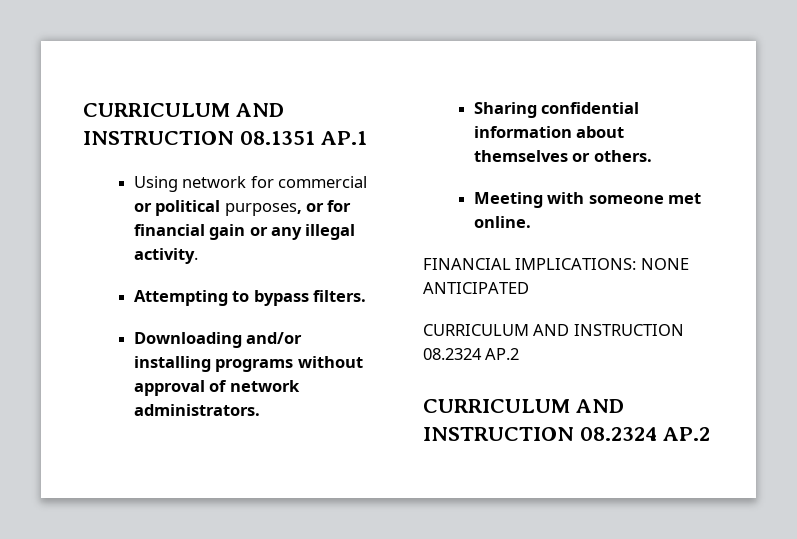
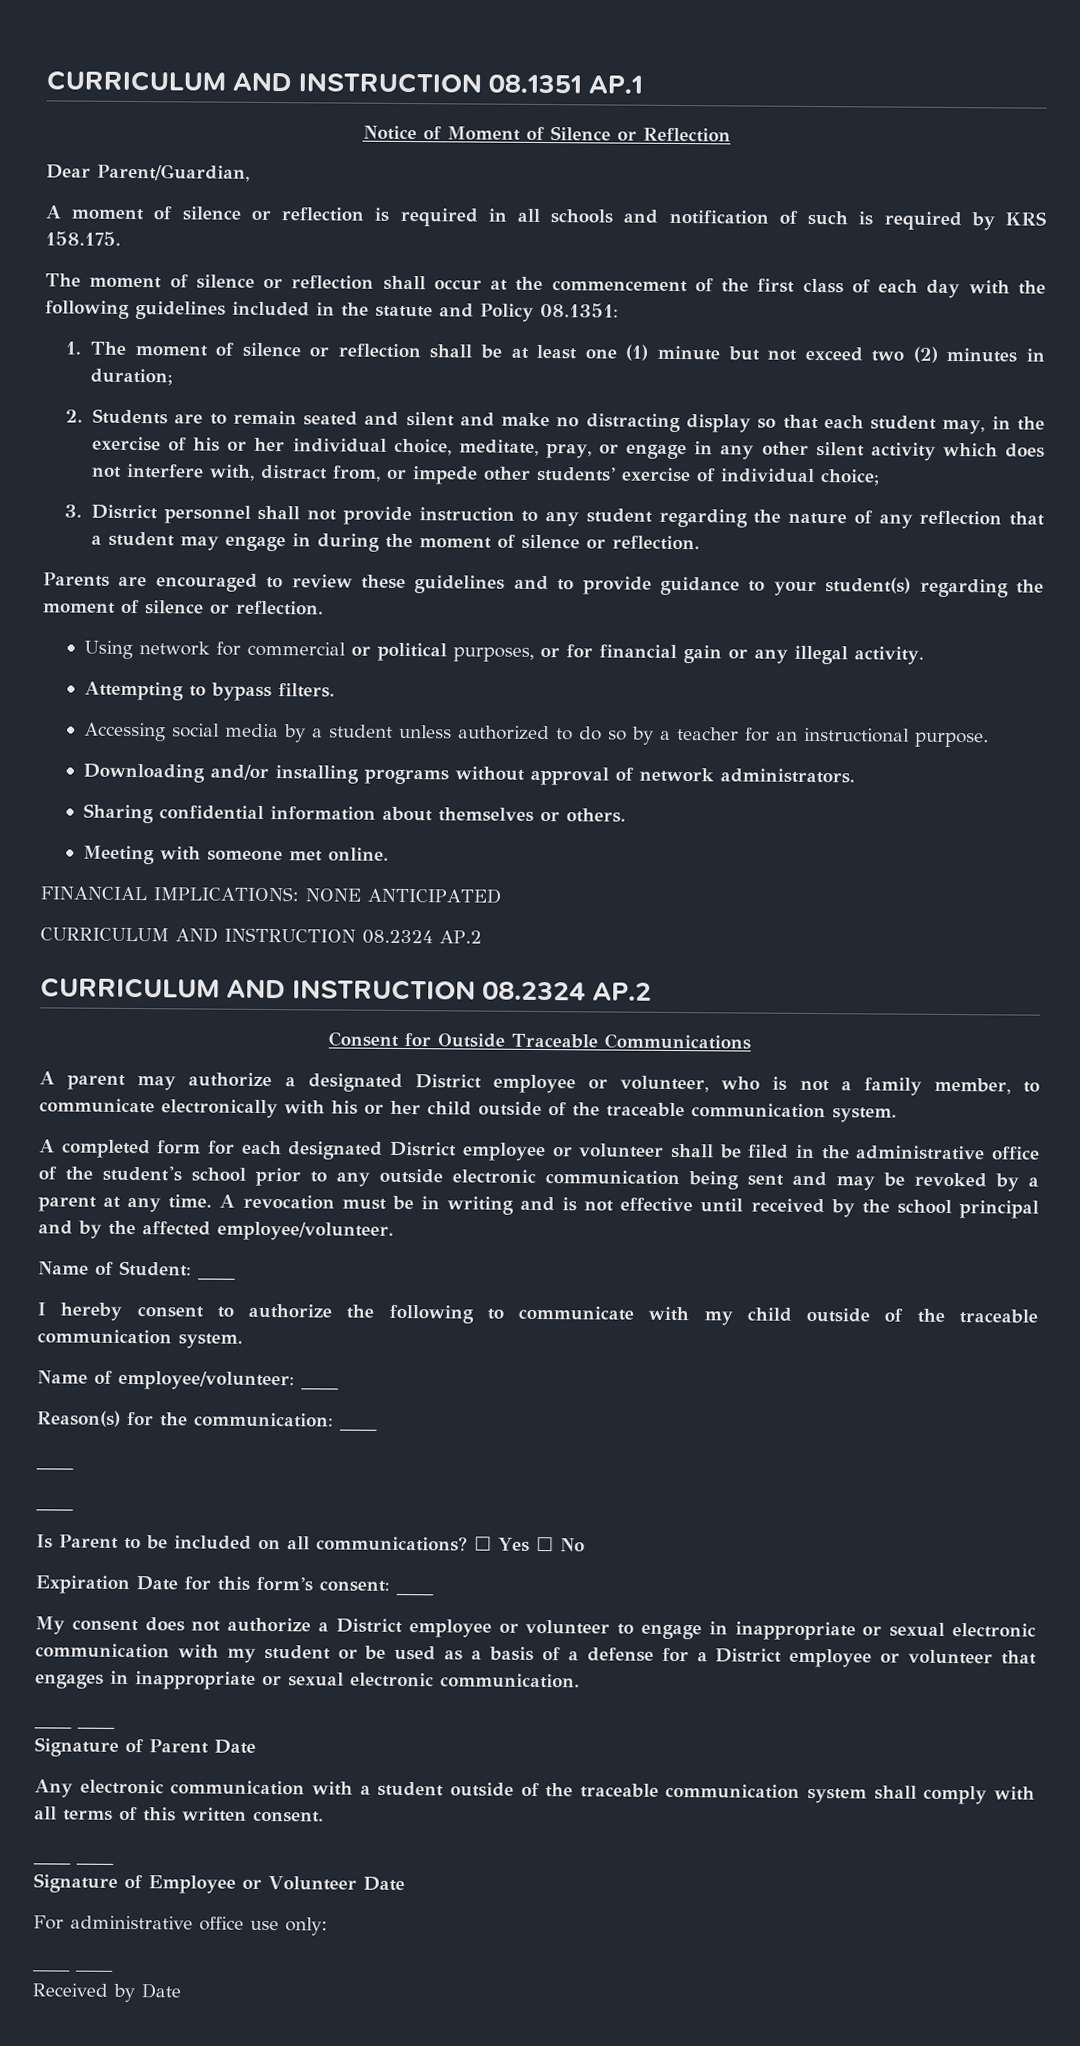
+ Notice of Moment of Silence or Reflection
+ Dear Parent/Guardian,
+ A moment of silence or reflection is required in all schools and notification of such is required by KRS 158.175.
+ The moment of silence or reflection shall occur at the commencement of the first class of each day with the following guidelines included in the statute and Policy 08.1351:
+ 1. The moment of silence or reflection shall be at least one (1) minute but not exceed two (2) minutes in duration;
+ 2. Students are to remain seated and silent and make no distracting display so that each student may, in the exercise of his or her individual choice, meditate, pray, or engage in any other silent activity which does not interfere with, distract from, or impede other students’ exercise of individual choice;
+ 3. District personnel shall not provide instruction to any student regarding the nature of any reflection that a student may engage in during the moment of silence or reflection.
+ Parents are encouraged to review these guidelines and to provide guidance to your student(s) regarding the moment of silence or reflection.
+ Accessing social media by a student unless authorized to do so by a teacher for an instructional purpose.
+ Consent for Outside Traceable Communications
+ A parent may authorize a designated District employee or volunteer, who is not a family member, to communicate electronically with his or her child outside of the traceable communication system.
+ A completed form for each designated District employee or volunteer shall be filed in the administrative office of the student's school prior to any outside electronic communication being sent and may be revoked by a parent at any time. A revocation must be in writing and is not effective until received by the school principal and by the affected employee/volunteer.
+ Name of Student: ____
+ I hereby consent to authorize the following to communicate with my child outside of the traceable communication system.
+ Name of employee/volunteer: ____
+ Reason(s) for the communication: ____
+ ____
+ ____
+ Is Parent to be included on all communications? ☐ Yes ☐ No
+ Expiration Date for this form’s consent: ____
+ My consent does not authorize a District employee or volunteer to engage in inappropriate or sexual electronic communication with my student or be used as a basis of a defense for a District employee or volunteer that engages in inappropriate or sexual electronic communication.
+ ____ ____
+ Signature of Parent Date
+ Any electronic communication with a student outside of the traceable communication system shall comply with all terms of this written consent.
+ ____ ____
+ Signature of Employee or Volunteer Date
+ For administrative office use only:
+ ____ ____
+ Received by Date

